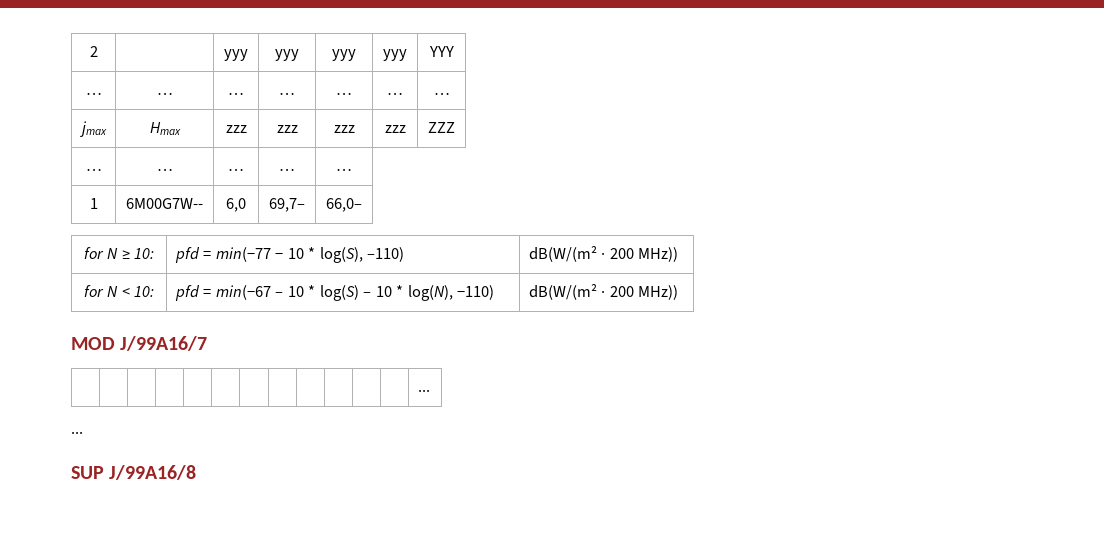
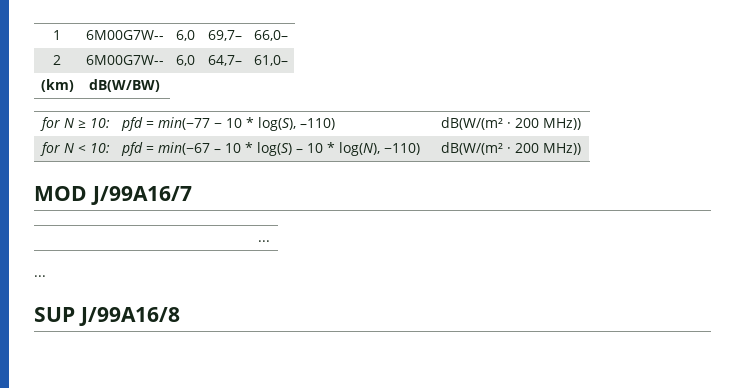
- 2 | | yyy | yyy | yyy | yyy | YYY
- … | … | … | … | … | … | …
- jmax | Hmax | zzz | zzz | zzz | zzz | ZZZ
- … | … | … | … | …
+ 2 | 6M00G7W-- | 6,0 | 64,7– | 61,0–
+ (km) | dB(W/BW)

